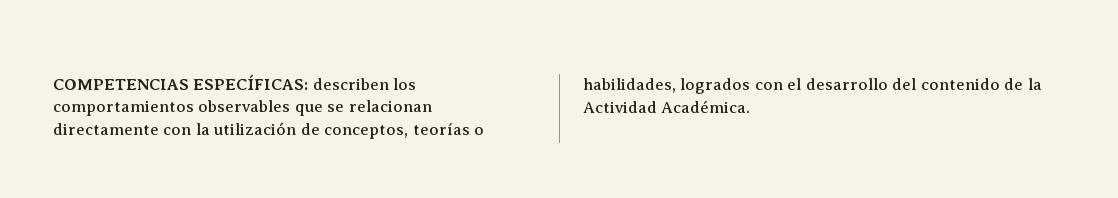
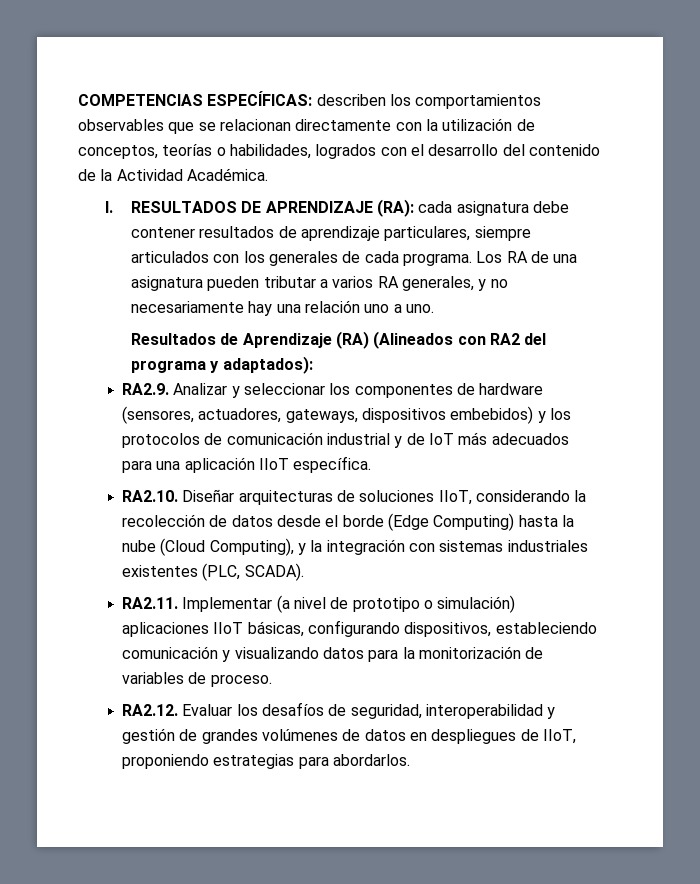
+ I. RESULTADOS DE APRENDIZAJE (RA): cada asignatura debe contener resultados de aprendizaje particulares, siempre articulados con los generales de cada programa. Los RA de una asignatura pueden tributar a varios RA generales, y no necesariamente hay una relación uno a uno.
+ Resultados de Aprendizaje (RA) (Alineados con RA2 del programa y adaptados):
+ RA2.9. Analizar y seleccionar los componentes de hardware (sensores, actuadores, gateways, dispositivos embebidos) y los protocolos de comunicación industrial y de IoT más adecuados para una aplicación IIoT específica.
+ RA2.10. Diseñar arquitecturas de soluciones IIoT, considerando la recolección de datos desde el borde (Edge Computing) hasta la nube (Cloud Computing), y la integración con sistemas industriales existentes (PLC, SCADA).
+ RA2.11. Implementar (a nivel de prototipo o simulación) aplicaciones IIoT básicas, configurando dispositivos, estableciendo comunicación y visualizando datos para la monitorización de variables de proceso.
+ RA2.12. Evaluar los desafíos de seguridad, interoperabilidad y gestión de grandes volúmenes de datos en despliegues de IIoT, proponiendo estrategias para abordarlos.

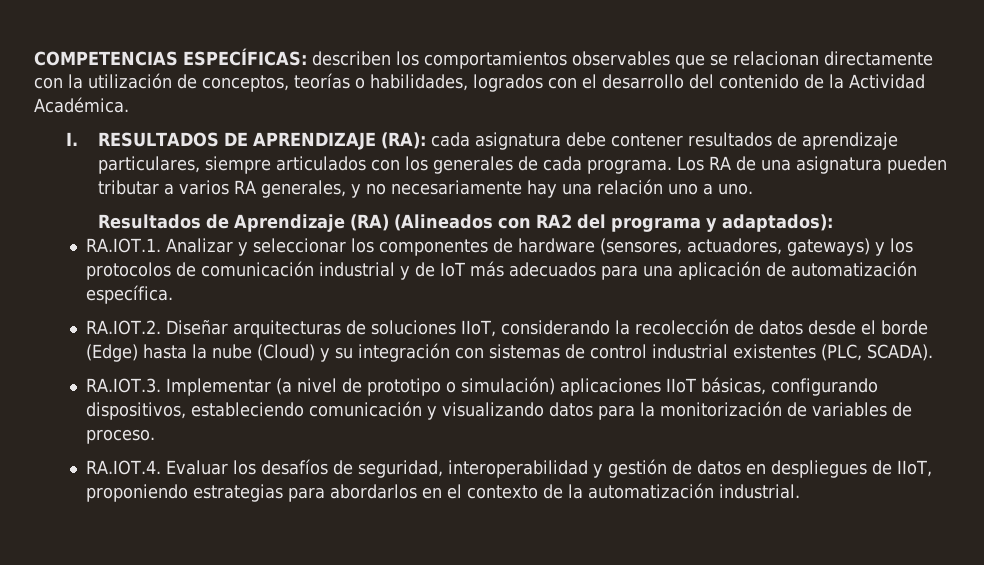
- RA2.9. Analizar y seleccionar los componentes de hardware (sensores, actuadores, gateways, dispositivos embebidos) y los protocolos de comunicación industrial y de IoT más adecuados para una aplicación IIoT específica.
+ RA.IOT.1. Analizar y seleccionar los componentes de hardware (sensores, actuadores, gateways) y los protocolos de comunicación industrial y de IoT más adecuados para una aplicación de automatización específica.
- RA2.10. Diseñar arquitecturas de soluciones IIoT, considerando la recolección de datos desde el borde (Edge Computing) hasta la nube (Cloud Computing), y la integración con sistemas industriales existentes (PLC, SCADA).
+ RA.IOT.2. Diseñar arquitecturas de soluciones IIoT, considerando la recolección de datos desde el borde (Edge) hasta la nube (Cloud) y su integración con sistemas de control industrial existentes (PLC, SCADA).
- RA2.11. Implementar (a nivel de prototipo o simulación) aplicaciones IIoT básicas, configurando dispositivos, estableciendo comunicación y visualizando datos para la monitorización de variables de proceso.
+ RA.IOT.3. Implementar (a nivel de prototipo o simulación) aplicaciones IIoT básicas, configurando dispositivos, estableciendo comunicación y visualizando datos para la monitorización de variables de proceso.
- RA2.12. Evaluar los desafíos de seguridad, interoperabilidad y gestión de grandes volúmenes de datos en despliegues de IIoT, proponiendo estrategias para abordarlos.
+ RA.IOT.4. Evaluar los desafíos de seguridad, interoperabilidad y gestión de datos en despliegues de IIoT, proponiendo estrategias para abordarlos en el contexto de la automatización industrial.

